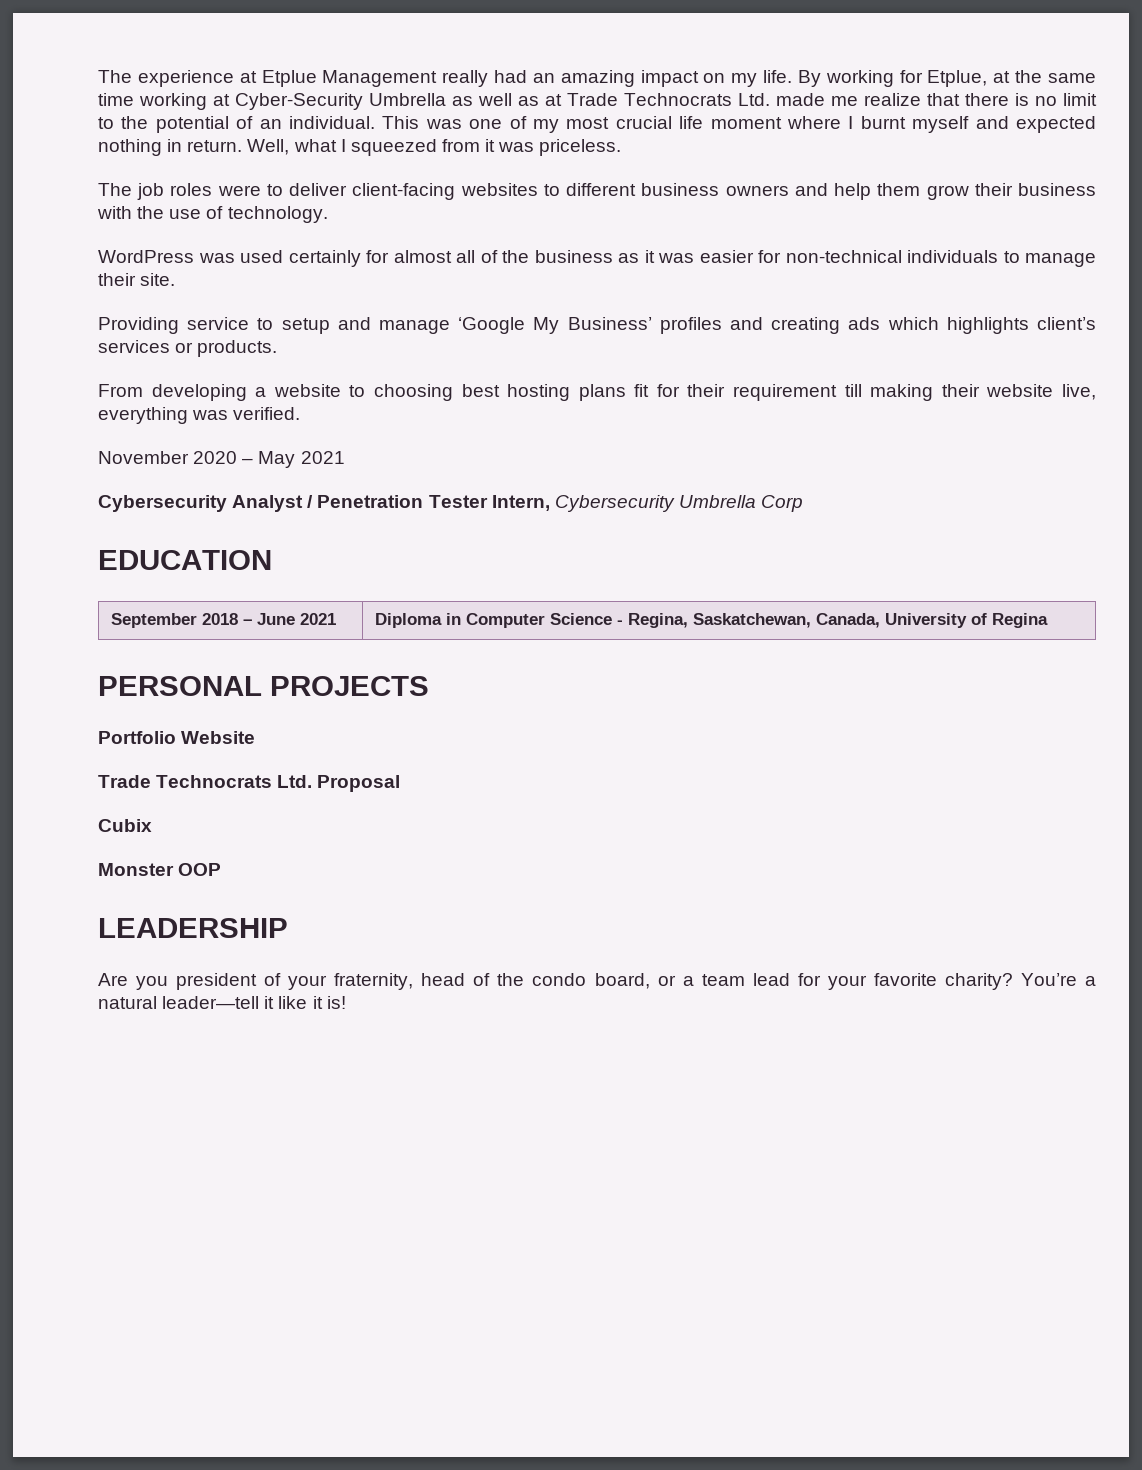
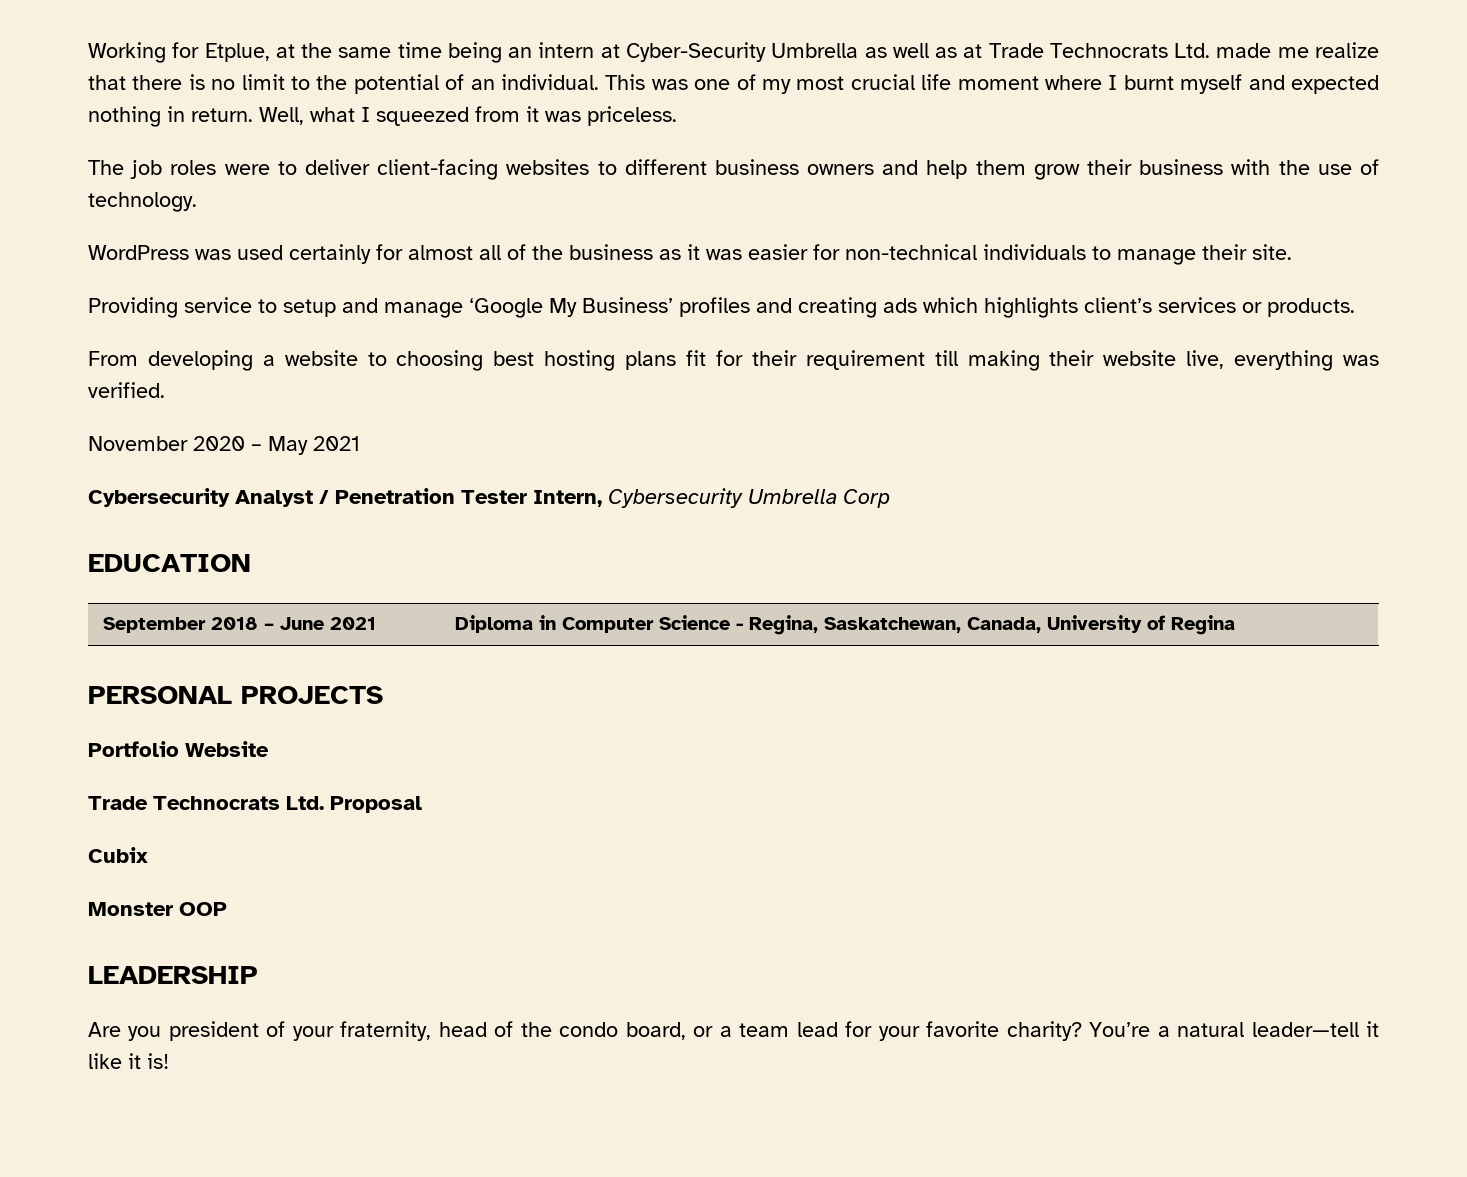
- The experience at Etplue Management really had an amazing impact on my life. By working for Etplue, at the same time working at Cyber-Security Umbrella as well as at Trade Technocrats Ltd. made me realize that there is no limit to the potential of an individual.
+ Working for Etplue, at the same time being an intern at Cyber-Security Umbrella as well as at Trade Technocrats Ltd. made me realize that there is no limit to the potential of an individual.

